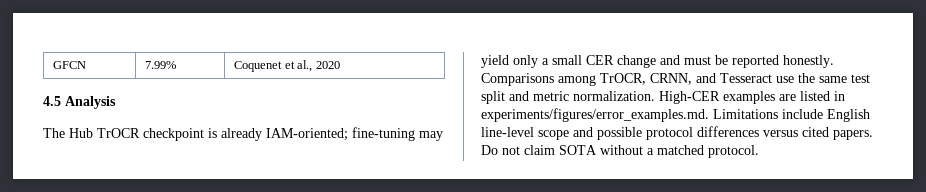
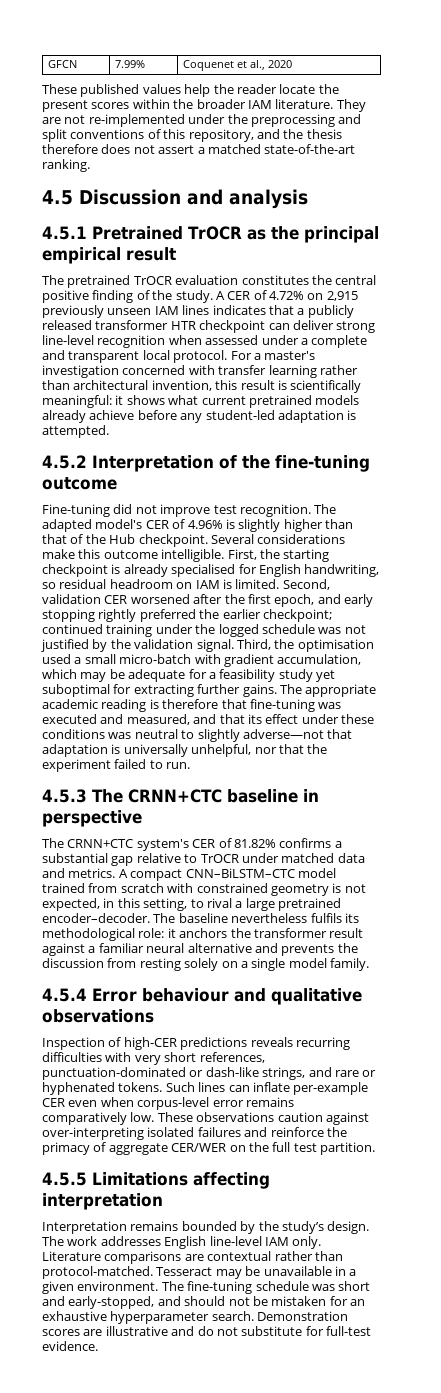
- 4.5 Analysis
- The Hub TrOCR checkpoint is already IAM-oriented; fine-tuning may yield only a small CER change and must be reported honestly. Comparisons among TrOCR, CRNN, and Tesseract use the same test split and metric normalization. High-CER examples are listed in experiments/figures/error_examples.md. Limitations include English line-level scope and possible protocol differences versus cited papers. Do not claim SOTA without a matched protocol.
+ These published values help the reader locate the present scores within the broader IAM literature. They are not re-implemented under the preprocessing and split conventions of this repository, and the thesis therefore does not assert a matched state-of-the-art ranking.
+ 4.5 Discussion and analysis
+ 4.5.1 Pretrained TrOCR as the principal empirical result
+ The pretrained TrOCR evaluation constitutes the central positive finding of the study. A CER of 4.72% on 2,915 previously unseen IAM lines indicates that a publicly released transformer HTR checkpoint can deliver strong line-level recognition when assessed under a complete and transparent local protocol. For a master's investigation concerned with transfer learning rather than architectural invention, this result is scientifically meaningful: it shows what current pretrained models already achieve before any student-led adaptation is attempted.
+ 4.5.2 Interpretation of the fine-tuning outcome
+ Fine-tuning did not improve test recognition. The adapted model's CER of 4.96% is slightly higher than that of the Hub checkpoint. Several considerations make this outcome intelligible. First, the starting checkpoint is already specialised for English handwriting, so residual headroom on IAM is limited. Second, validation CER worsened after the first epoch, and early stopping rightly preferred the earlier checkpoint; continued training under the logged schedule was not justified by the validation signal. Third, the optimisation used a small micro-batch with gradient accumulation, which may be adequate for a feasibility study yet suboptimal for extracting further gains. The appropriate academic reading is therefore that fine-tuning was executed and measured, and that its effect under these conditions was neutral to slightly adverse—not that adaptation is universally unhelpful, nor that the experiment failed to run.
+ 4.5.3 The CRNN+CTC baseline in perspective
+ The CRNN+CTC system's CER of 81.82% confirms a substantial gap relative to TrOCR under matched data and metrics. A compact CNN–BiLSTM–CTC model trained from scratch with constrained geometry is not expected, in this setting, to rival a large pretrained encoder–decoder. The baseline nevertheless fulfils its methodological role: it anchors the transformer result against a familiar neural alternative and prevents the discussion from resting solely on a single model family.
+ 4.5.4 Error behaviour and qualitative observations
+ Inspection of high-CER predictions reveals recurring difficulties with very short references, punctuation-dominated or dash-like strings, and rare or hyphenated tokens. Such lines can inflate per-example CER even when corpus-level error remains comparatively low. These observations caution against over-interpreting isolated failures and reinforce the primacy of aggregate CER/WER on the full test partition.
+ 4.5.5 Limitations affecting interpretation
+ Interpretation remains bounded by the study’s design. The work addresses English line-level IAM only. Literature comparisons are contextual rather than protocol-matched. Tesseract may be unavailable in a given environment. The fine-tuning schedule was short and early-stopped, and should not be mistaken for an exhaustive hyperparameter search. Demonstration scores are illustrative and do not substitute for full-test evidence.

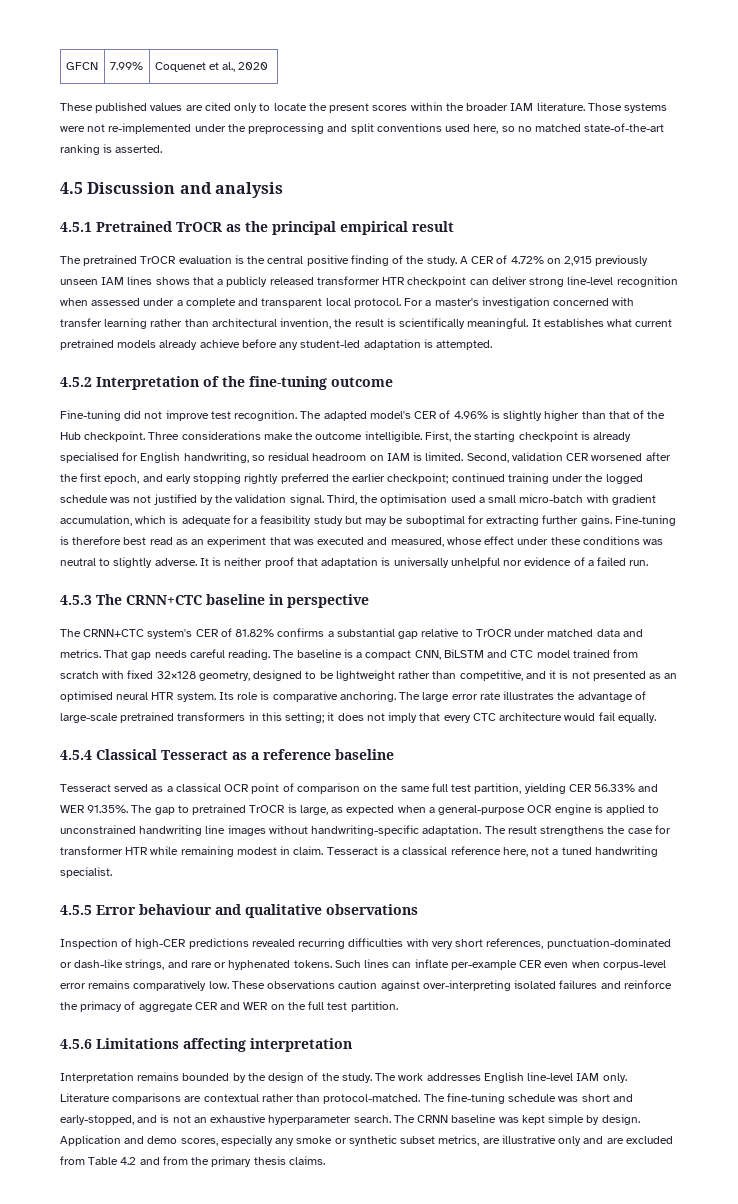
- These published values help the reader locate the present scores within the broader IAM literature.
+ These published values are cited only to locate the present scores within the broader IAM literature.
- They are not re-implemented under the preprocessing and split conventions of this repository, and the thesis therefore does not assert a matched state-of-the-art ranking.
+ Those systems were not re-implemented under the preprocessing and split conventions used here, so no matched state-of-the-art ranking is asserted.
- The pretrained TrOCR evaluation constitutes the central positive finding of the study.
+ The pretrained TrOCR evaluation is the central positive finding of the study.
- A CER of 4.72% on 2,915 previously unseen IAM lines indicates that a publicly released transformer HTR checkpoint can deliver strong line-level recognition when assessed under a complete and transparent local protocol.
+ A CER of 4.72% on 2,915 previously unseen IAM lines shows that a publicly released transformer HTR checkpoint can deliver strong line-level recognition when assessed under a complete and transparent local protocol.
- For a master's investigation concerned with transfer learning rather than architectural invention, this result is scientifically meaningful: it shows what current pretrained models already achieve before any student-led adaptation is attempted.
+ For a master's investigation concerned with transfer learning rather than architectural invention, the result is scientifically meaningful. It establishes what current pretrained models already achieve before any student-led adaptation is attempted.
- Several considerations make this outcome intelligible.
+ Three considerations make the outcome intelligible.
- Third, the optimisation used a small micro-batch with gradient accumulation, which may be adequate for a feasibility study yet suboptimal for extracting further gains.
+ Third, the optimisation used a small micro-batch with gradient accumulation, which is adequate for a feasibility study but may be suboptimal for extracting further gains.
- The appropriate academic reading is therefore that fine-tuning was executed and measured, and that its effect under these conditions was neutral to slightly adverse—not that adaptation is universally unhelpful, nor that the experiment failed to run.
+ Fine-tuning is therefore best read as an experiment that was executed and measured, whose effect under these conditions was neutral to slightly adverse. It is neither proof that adaptation is universally unhelpful nor evidence of a failed run.
- A compact CNN–BiLSTM–CTC model trained from scratch with constrained geometry is not expected, in this setting, to rival a large pretrained encoder–decoder. The baseline nevertheless fulfils its methodological role: it anchors the transformer result against a familiar neural alternative and prevents the discussion from resting solely on a single model family.
- 4.5.4 Error behaviour and qualitative observations
+ That gap needs careful reading. The baseline is a compact CNN, BiLSTM and CTC model trained from scratch with fixed 32×128 geometry, designed to be lightweight rather than competitive, and it is not presented as an optimised neural HTR system. Its role is comparative anchoring. The large error rate illustrates the advantage of large-scale pretrained transformers in this setting; it does not imply that every CTC architecture would fail equally.
+ 4.5.4 Classical Tesseract as a reference baseline
+ Tesseract served as a classical OCR point of comparison on the same full test partition, yielding CER 56.33% and WER 91.35%. The gap to pretrained TrOCR is large, as expected when a general-purpose OCR engine is applied to unconstrained handwriting line images without handwriting-specific adaptation. The result strengthens the case for transformer HTR while remaining modest in claim. Tesseract is a classical reference here, not a tuned handwriting specialist.
+ 4.5.5 Error behaviour and qualitative observations
- Inspection of high-CER predictions reveals recurring difficulties with very short references, punctuation-dominated or dash-like strings, and rare or hyphenated tokens.
+ Inspection of high-CER predictions revealed recurring difficulties with very short references, punctuation-dominated or dash-like strings, and rare or hyphenated tokens.
- These observations caution against over-interpreting isolated failures and reinforce the primacy of aggregate CER/WER on the full test partition.
+ These observations caution against over-interpreting isolated failures and reinforce the primacy of aggregate CER and WER on the full test partition.
- 4.5.5 Limitations affecting interpretation
+ 4.5.6 Limitations affecting interpretation
- Interpretation remains bounded by the study’s design.
+ Interpretation remains bounded by the design of the study.
- Tesseract may be unavailable in a given environment.
- The fine-tuning schedule was short and early-stopped, and should not be mistaken for an exhaustive hyperparameter search. Demonstration scores are illustrative and do not substitute for full-test evidence.
+ The fine-tuning schedule was short and early-stopped, and is not an exhaustive hyperparameter search. The CRNN baseline was kept simple by design. Application and demo scores, especially any smoke or synthetic subset metrics, are illustrative only and are excluded from Table 4.2 and from the primary thesis claims.

